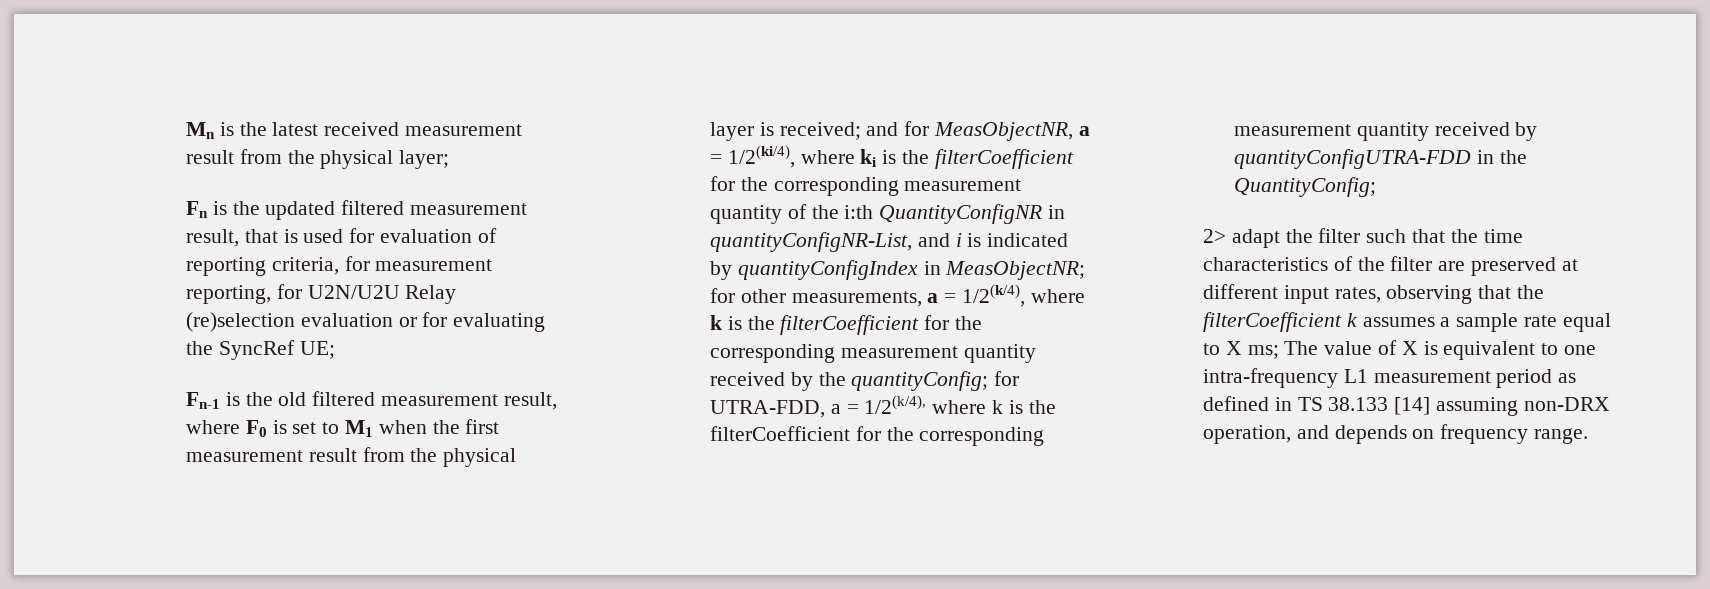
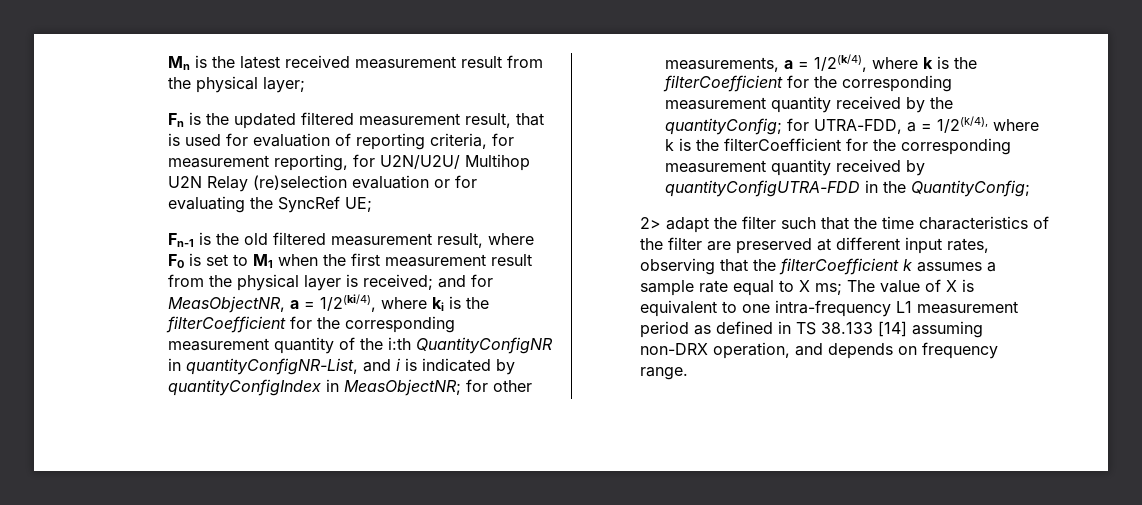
- Fn is the updated filtered measurement result, that is used for evaluation of reporting criteria, for measurement reporting, for U2N/U2U Relay (re)selection evaluation or for evaluating the SyncRef UE;
+ Fn is the updated filtered measurement result, that is used for evaluation of reporting criteria, for measurement reporting, for U2N/U2U/ Multihop U2N Relay (re)selection evaluation or for evaluating the SyncRef UE;

